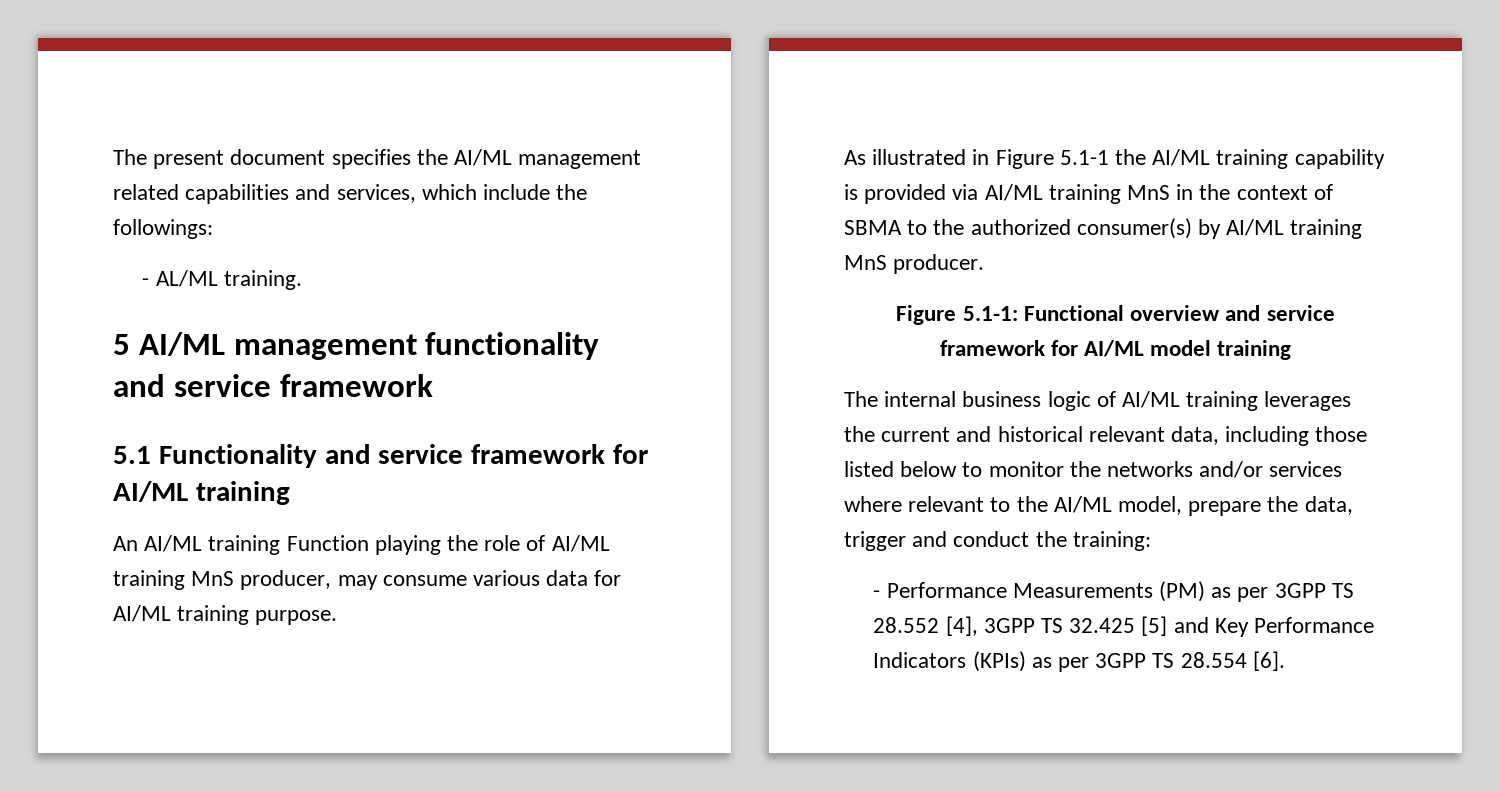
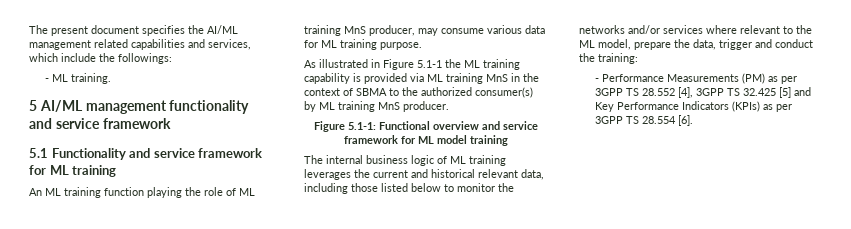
- - AL/ML training.
+ - ML training.
- 5.1 Functionality and service framework for AI/ML training
+ 5.1 Functionality and service framework for ML training
- An AI/ML training Function playing the role of AI/ML training MnS producer, may consume various data for AI/ML training purpose.
+ An ML training function playing the role of ML training MnS producer, may consume various data for ML training purpose.
- As illustrated in Figure 5.1-1 the AI/ML training capability is provided via AI/ML training MnS in the context of SBMA to the authorized consumer(s) by AI/ML training MnS producer.
+ As illustrated in Figure 5.1-1 the ML training capability is provided via ML training MnS in the context of SBMA to the authorized consumer(s) by ML training MnS producer.
- Figure 5.1-1: Functional overview and service framework for AI/ML model training
+ Figure 5.1-1: Functional overview and service framework for ML model training
- The internal business logic of AI/ML training leverages the current and historical relevant data, including those listed below to monitor the networks and/or services where relevant to the AI/ML model, prepare the data, trigger and conduct the training:
+ The internal business logic of ML training leverages the current and historical relevant data, including those listed below to monitor the networks and/or services where relevant to the ML model, prepare the data, trigger and conduct the training:

